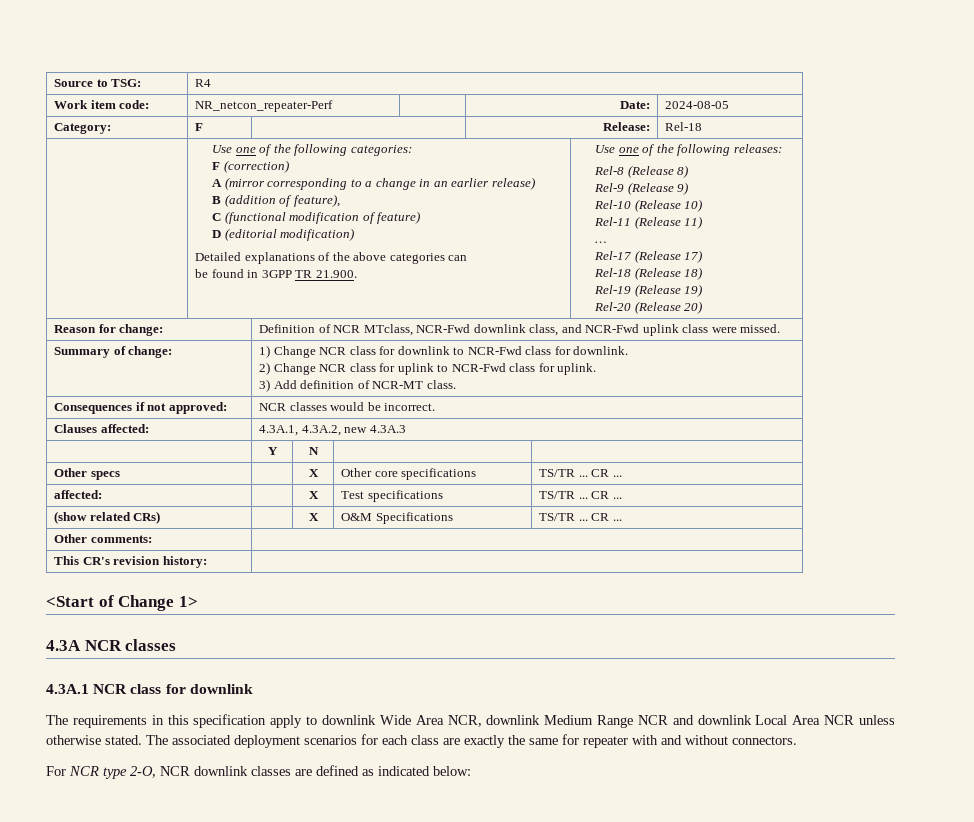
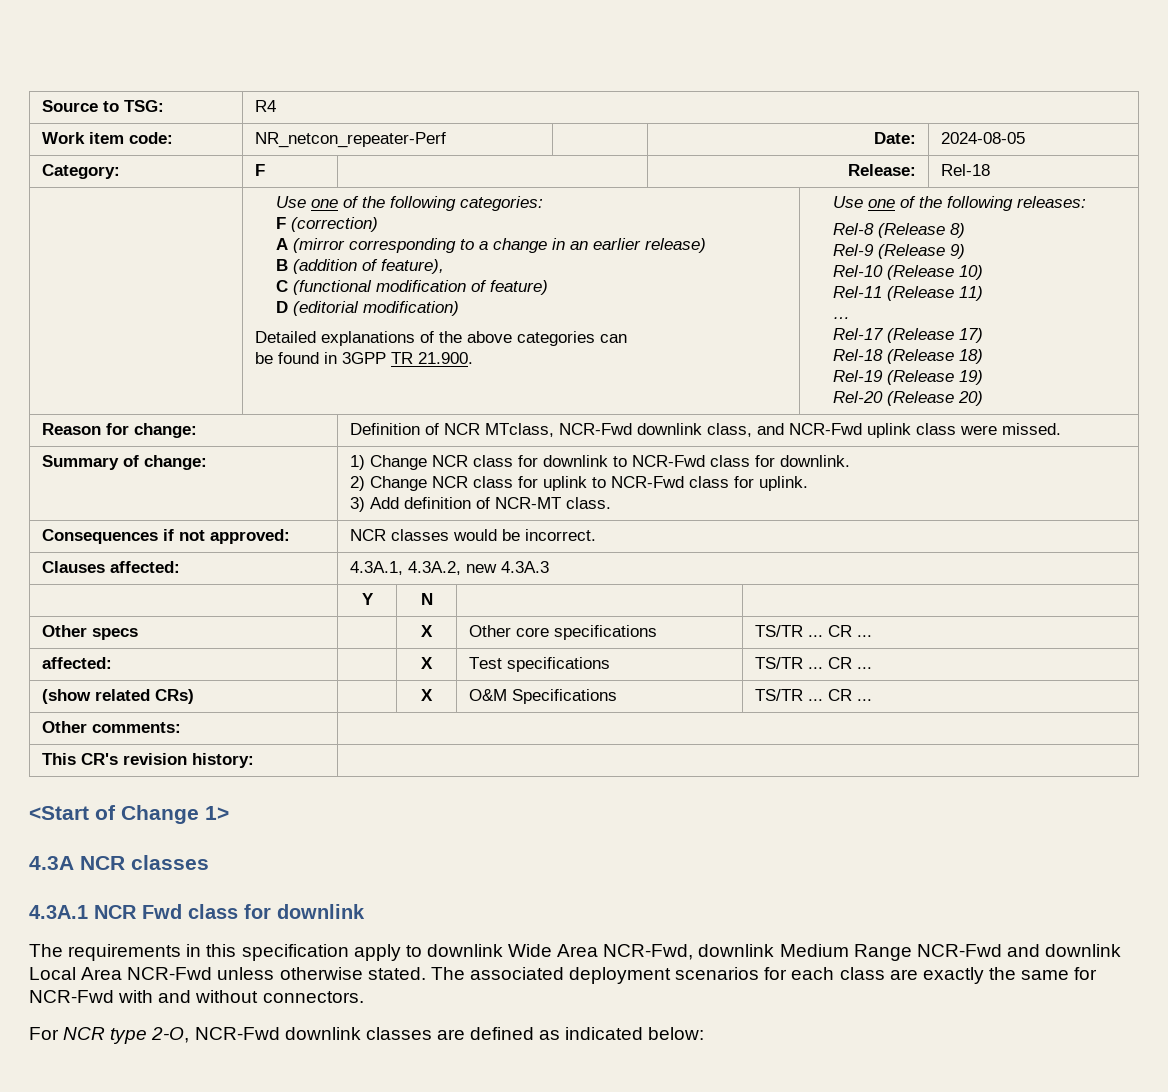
- 4.3A.1 NCR class for downlink
+ 4.3A.1 NCR Fwd class for downlink
- The requirements in this specification apply to downlink Wide Area NCR, downlink Medium Range NCR and downlink Local Area NCR unless otherwise stated.
+ The requirements in this specification apply to downlink Wide Area NCR-Fwd, downlink Medium Range NCR-Fwd and downlink Local Area NCR-Fwd unless otherwise stated.
- The associated deployment scenarios for each class are exactly the same for repeater with and without connectors.
+ The associated deployment scenarios for each class are exactly the same for NCR-Fwd with and without connectors.
- For NCR type 2-O, NCR downlink classes are defined as indicated below:
+ For NCR type 2-O, NCR-Fwd downlink classes are defined as indicated below:

